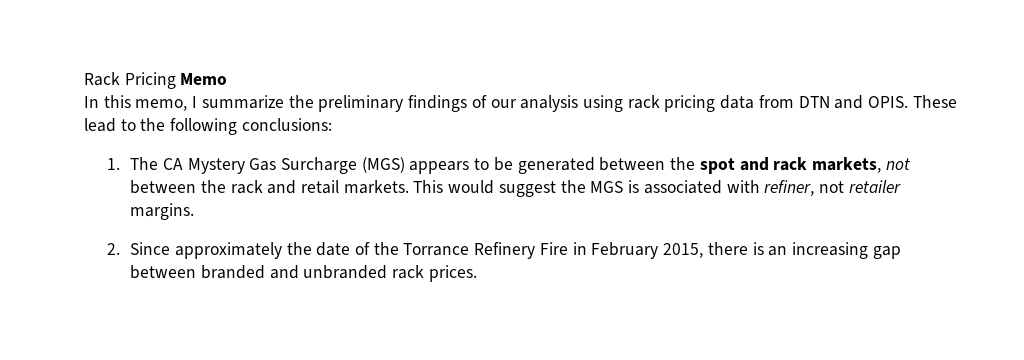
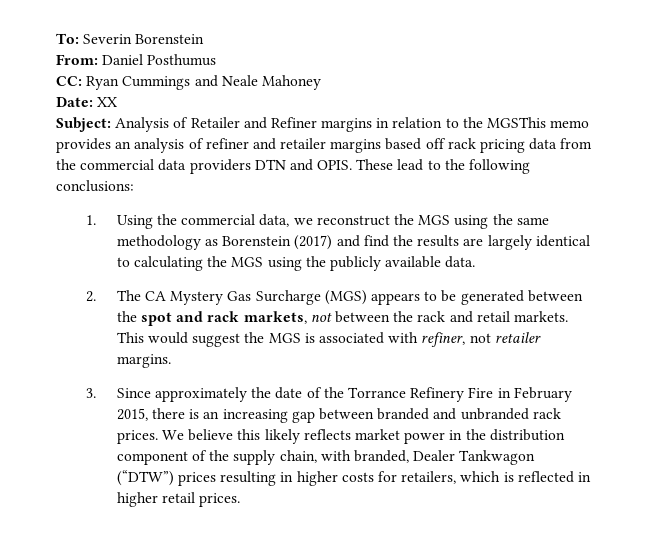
- Rack Pricing Memo
- In this memo, I summarize the preliminary findings of our analysis using rack pricing data from DTN and OPIS.
+ To: Severin Borenstein
+ From: Daniel Posthumus
+ CC: Ryan Cummings and Neale Mahoney
+ Date: XX
+ Subject: Analysis of Retailer and Refiner margins in relation to the MGSThis memo provides an analysis of refiner and retailer margins based off rack pricing data from the commercial data providers DTN and OPIS.
- 1. The CA Mystery Gas Surcharge (MGS) appears to be generated between the spot and rack markets, not between the rack and retail markets.
+ 1. Using the commercial data, we reconstruct the MGS using the same methodology as Borenstein (2017) and find the results are largely identical to calculating the MGS using the publicly available data.
+ 2. The CA Mystery Gas Surcharge (MGS) appears to be generated between the spot and rack markets, not between the rack and retail markets.
- 2. Since approximately the date of the Torrance Refinery Fire in February 2015, there is an increasing gap between branded and unbranded rack prices.
+ 3. Since approximately the date of the Torrance Refinery Fire in February 2015, there is an increasing gap between branded and unbranded rack prices.
+ We believe this likely reflects market power in the distribution component of the supply chain, with branded, Dealer Tankwagon (“DTW”) prices resulting in higher costs for retailers, which is reflected in higher retail prices.

